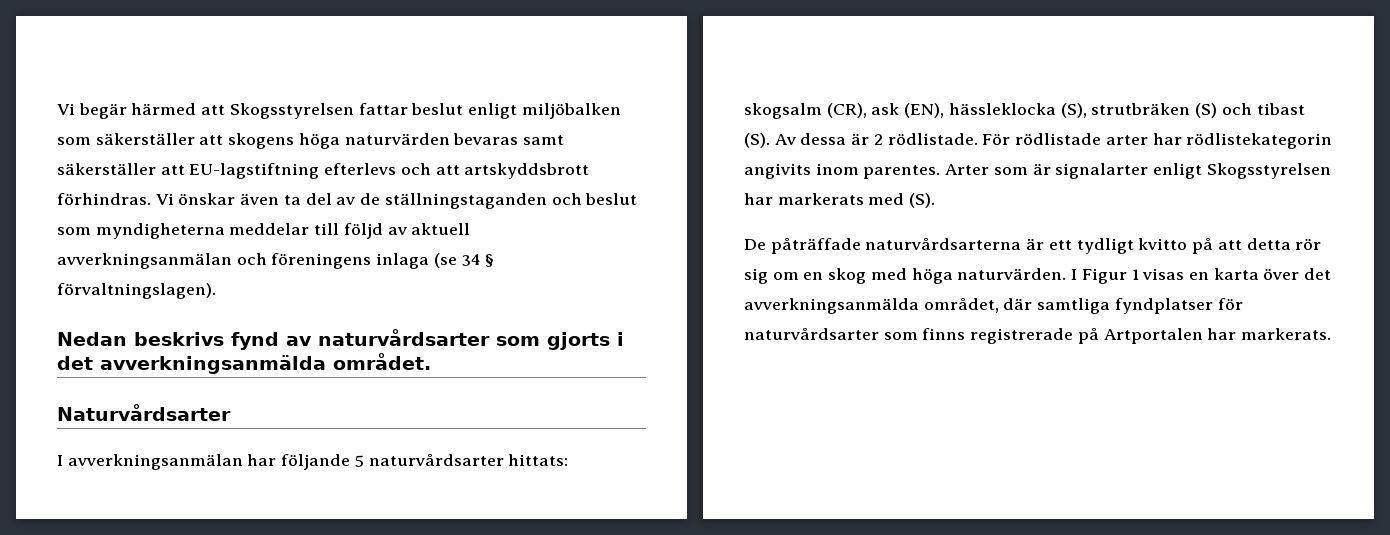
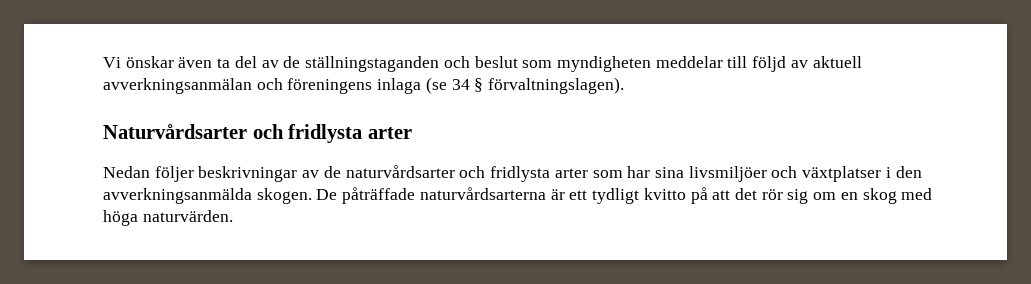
- Vi begär härmed att Skogsstyrelsen fattar beslut enligt miljöbalken som säkerställer att skogens höga naturvärden bevaras samt säkerställer att EU-lagstiftning efterlevs och att artskyddsbrott förhindras. Vi önskar även ta del av de ställningstaganden och beslut som myndigheterna meddelar till följd av aktuell avverkningsanmälan och föreningens inlaga (se 34 § förvaltningslagen).
+ Vi önskar även ta del av de ställningstaganden och beslut som myndigheten meddelar till följd av aktuell avverkningsanmälan och föreningens inlaga (se 34 § förvaltningslagen).
- Nedan beskrivs fynd av naturvårdsarter som gjorts i det avverkningsanmälda området.
- Naturvårdsarter
- I avverkningsanmälan har följande 5 naturvårdsarter hittats: skogsalm (CR), ask (EN), hässleklocka (S), strutbräken (S) och tibast (S). Av dessa är 2 rödlistade. För rödlistade arter har rödlistekategorin angivits inom parentes. Arter som är signalarter enligt Skogsstyrelsen har markerats med (S).
- De påträffade naturvårdsarterna är ett tydligt kvitto på att detta rör sig om en skog med höga naturvärden. I Figur 1 visas en karta över det avverkningsanmälda området, där samtliga fyndplatser för naturvårdsarter som finns registrerade på Artportalen har markerats.
+ Naturvårdsarter och fridlysta arter
+ Nedan följer beskrivningar av de naturvårdsarter och fridlysta arter som har sina livsmiljöer och växtplatser i den avverkningsanmälda skogen. De påträffade naturvårdsarterna är ett tydligt kvitto på att det rör sig om en skog med höga naturvärden.

